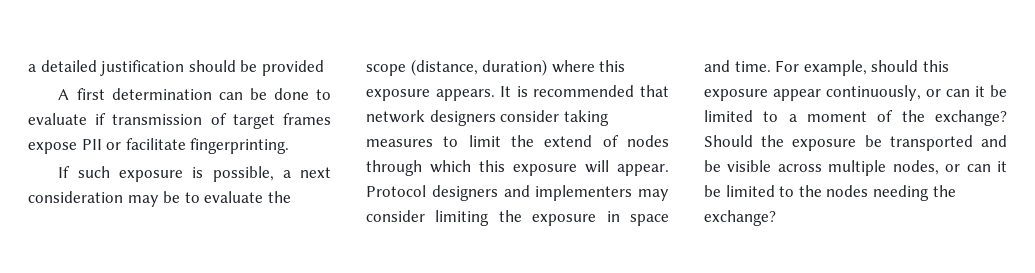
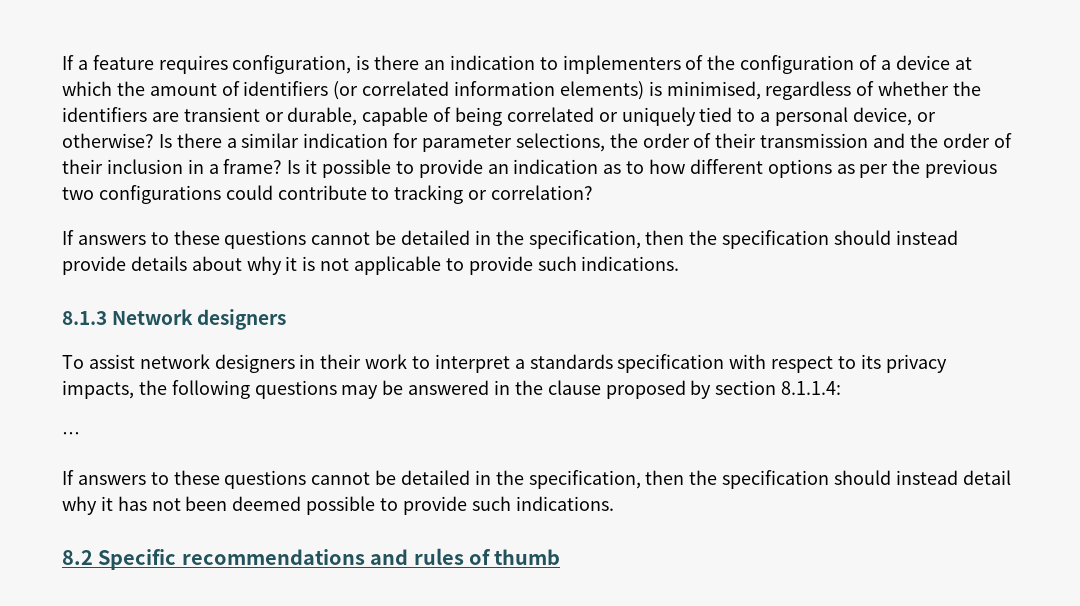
- a detailed justification should be provided
- A first determination can be done to evaluate if transmission of target frames expose PII or facilitate fingerprinting.
- If such exposure is possible, a next consideration may be to evaluate the scope (distance, duration) where this exposure appears. It is recommended that network designers consider taking measures to limit the extend of nodes through which this exposure will appear. Protocol designers and implementers may consider limiting the exposure in space and time. For example, should this exposure appear continuously, or can it be limited to a moment of the exchange? Should the exposure be transported and be visible across multiple nodes, or can it be limited to the nodes needing the exchange?
+ If a feature requires configuration, is there an indication to implementers of the configuration of a device at which the amount of identifiers (or correlated information elements) is minimised, regardless of whether the identifiers are transient or durable, capable of being correlated or uniquely tied to a personal device, or otherwise? Is there a similar indication for parameter selections, the order of their transmission and the order of their inclusion in a frame? Is it possible to provide an indication as to how different options as per the previous two configurations could contribute to tracking or correlation?
+ If answers to these questions cannot be detailed in the specification, then the specification should instead provide details about why it is not applicable to provide such indications.
+ 8.1.3 Network designers
+ To assist network designers in their work to interpret a standards specification with respect to its privacy impacts, the following questions may be answered in the clause proposed by section 8.1.1.4:
+ …
+ If answers to these questions cannot be detailed in the specification, then the specification should instead detail why it has not been deemed possible to provide such indications.
+ 8.2 Specific recommendations and rules of thumb

